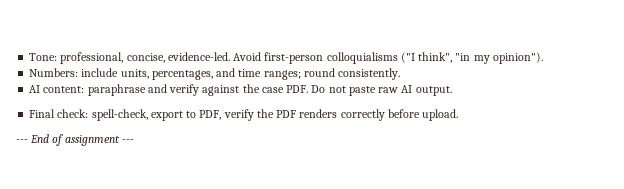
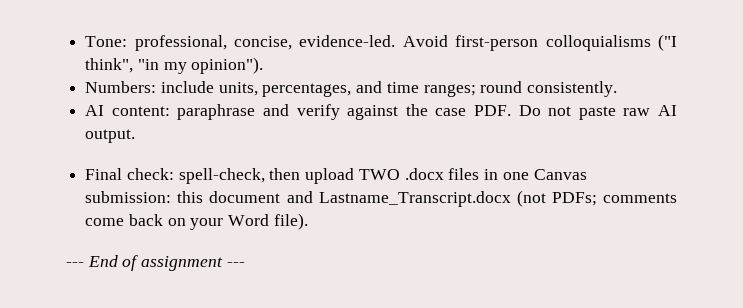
- Final check: spell-check, export to PDF, verify the PDF renders correctly before upload.
+ Final check: spell-check, then upload TWO .docx files in one Canvas submission: this document and Lastname_Transcript.docx (not PDFs; comments come back on your Word file).

